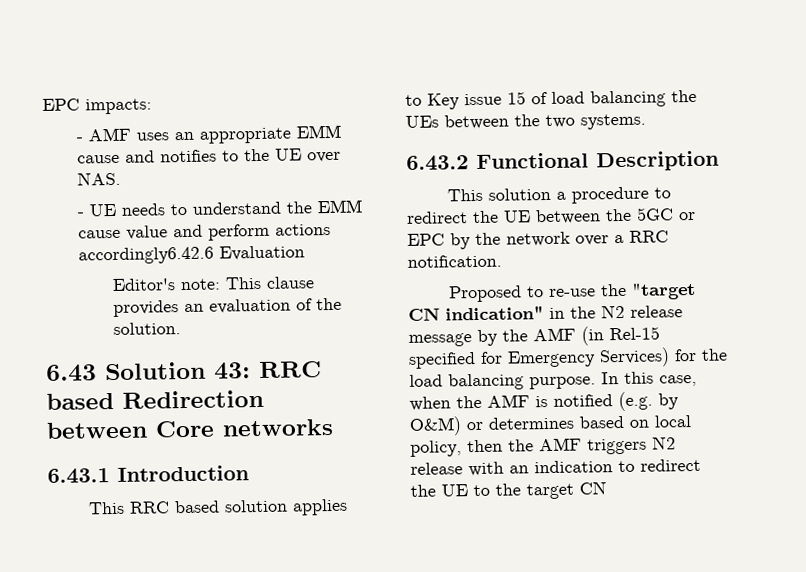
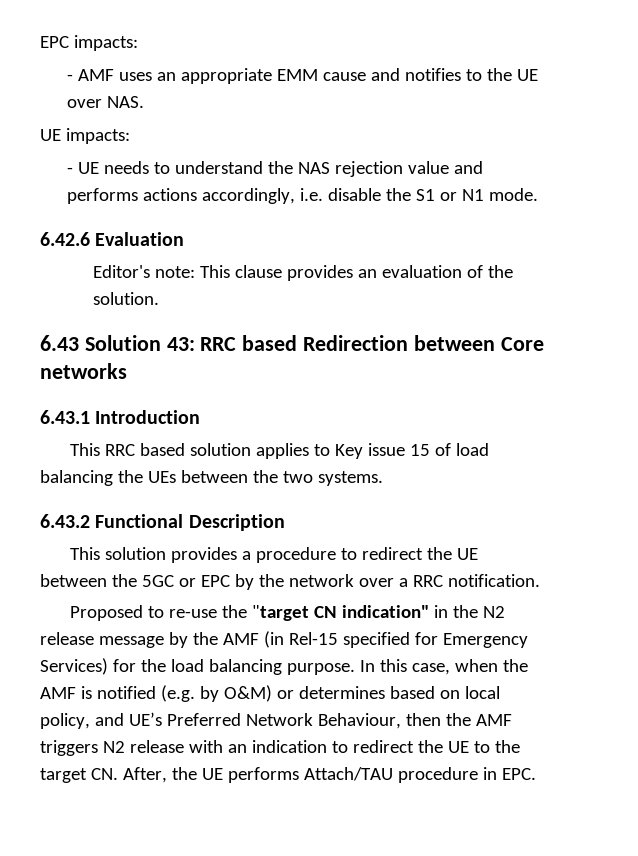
+ UE impacts:
- - UE needs to understand the EMM cause value and perform actions accordingly6.42.6 Evaluation
+ - UE needs to understand the NAS rejection value and performs actions accordingly, i.e. disable the S1 or N1 mode.
+ 6.42.6 Evaluation
- This solution a procedure to redirect the UE between the 5GC or EPC by the network over a RRC notification.
+ This solution provides a procedure to redirect the UE between the 5GC or EPC by the network over a RRC notification.
- In this case, when the AMF is notified (e.g. by O&M) or determines based on local policy, then the AMF triggers N2 release with an indication to redirect the UE to the target CN
+ In this case, when the AMF is notified (e.g. by O&M) or determines based on local policy, and UE’s Preferred Network Behaviour, then the AMF triggers N2 release with an indication to redirect the UE to the target CN. After, the UE performs Attach/TAU procedure in EPC.

